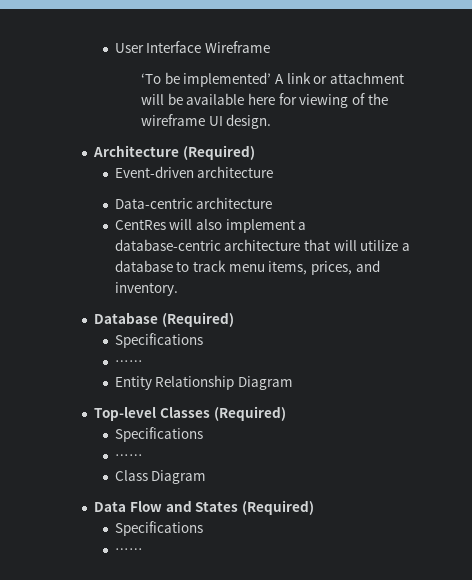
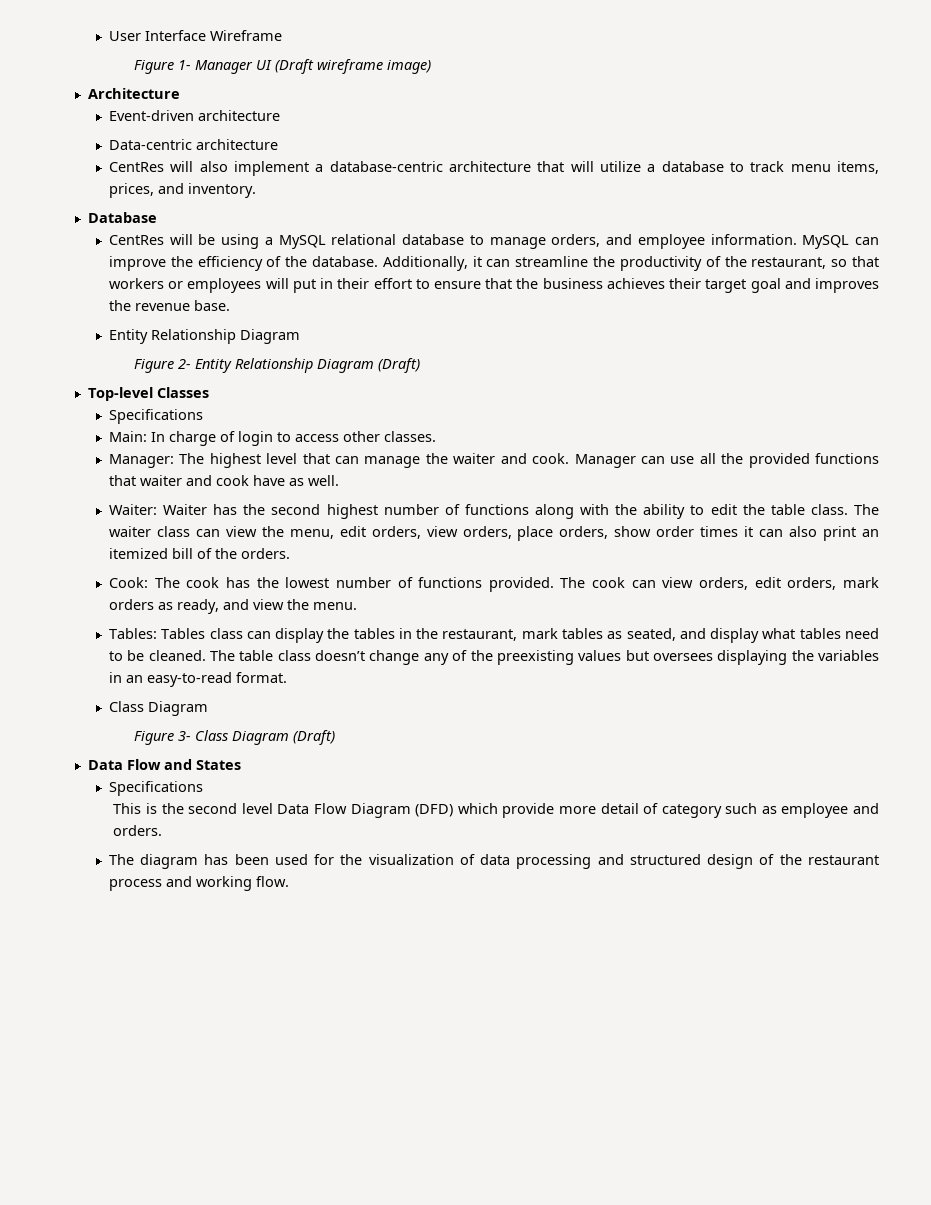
- ‘To be implemented’ A link or attachment will be available here for viewing of the wireframe UI design.
+ Figure 1- Manager UI (Draft wireframe image)
- Architecture (Required)
+ Architecture
- Database (Required)
- Specifications
- ……
+ Database
+ CentRes will be using a MySQL relational database to manage orders, and employee information. MySQL can improve the efficiency of the database. Additionally, it can streamline the productivity of the restaurant, so that workers or employees will put in their effort to ensure that the business achieves their target goal and improves the revenue base.
  Entity Relationship Diagram
+ Figure 2- Entity Relationship Diagram (Draft)
- Top-level Classes (Required)
+ Top-level Classes
  Specifications
- ……
+ Main: In charge of login to access other classes.
+ Manager: The highest level that can manage the waiter and cook. Manager can use all the provided functions that waiter and cook have as well.
+ Waiter: Waiter has the second highest number of functions along with the ability to edit the table class. The waiter class can view the menu, edit orders, view orders, place orders, show order times it can also print an itemized bill of the orders.
+ Cook: The cook has the lowest number of functions provided. The cook can view orders, edit orders, mark orders as ready, and view the menu.
+ Tables: Tables class can display the tables in the restaurant, mark tables as seated, and display what tables need to be cleaned. The table class doesn’t change any of the preexisting values but oversees displaying the variables in an easy-to-read format.
  Class Diagram
+ Figure 3- Class Diagram (Draft)
- Data Flow and States (Required)
+ Data Flow and States
  Specifications
- ……
+ This is the second level Data Flow Diagram (DFD) which provide more detail of category such as employee and orders.
+ The diagram has been used for the visualization of data processing and structured design of the restaurant process and working flow.

